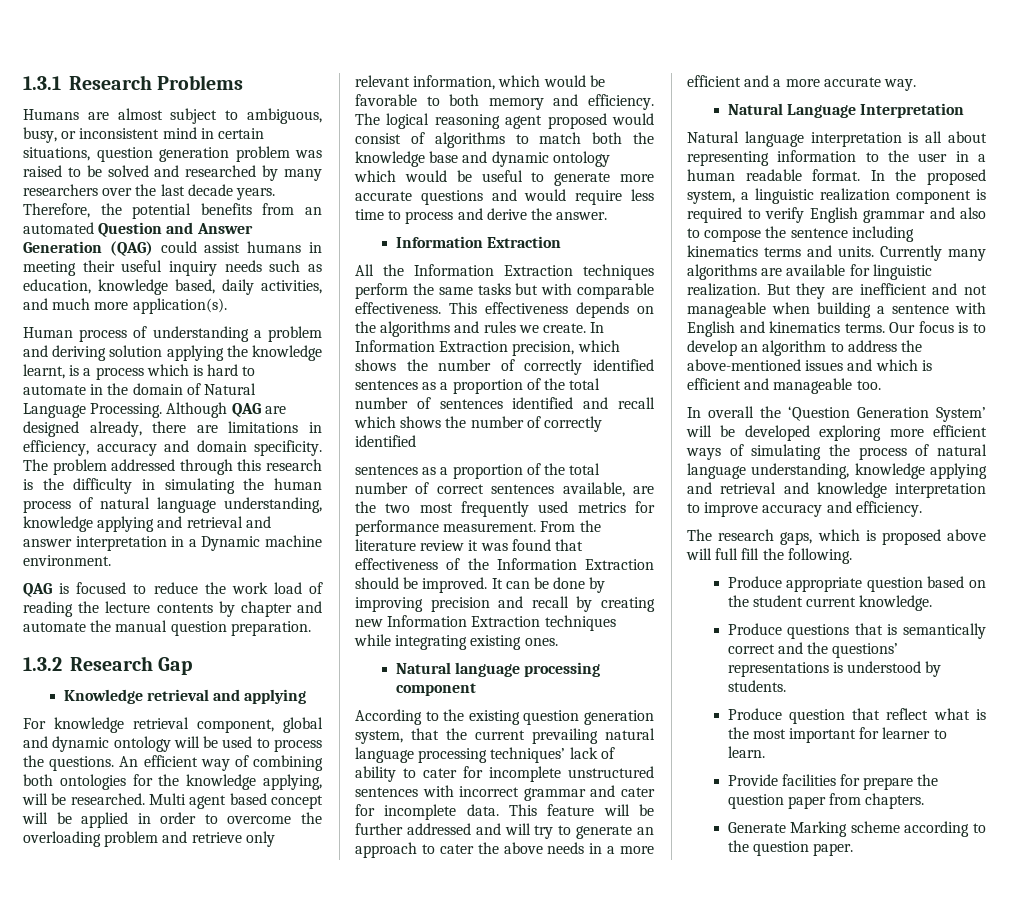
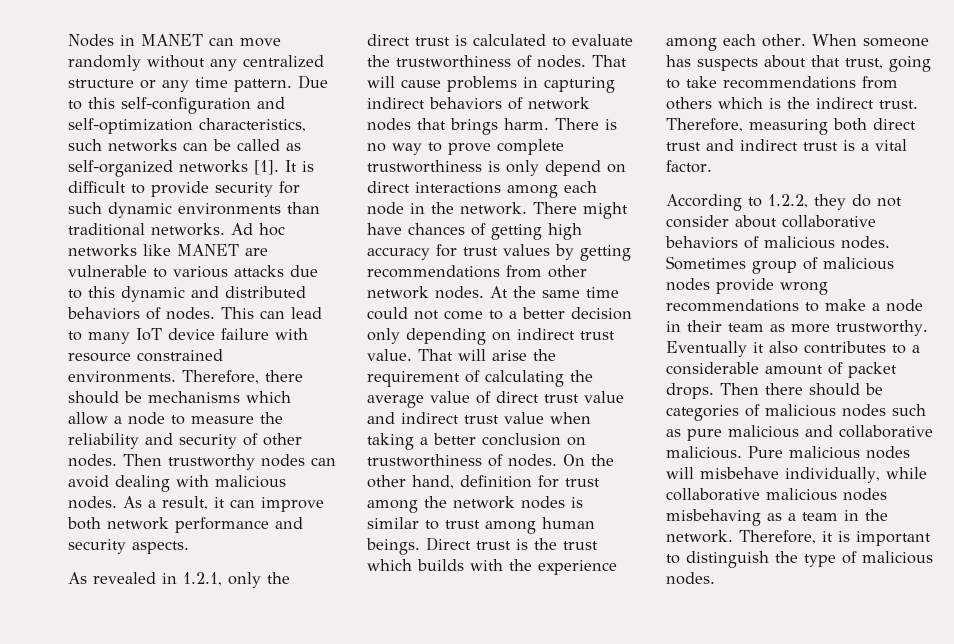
- 1.3.1 Research Problems
- Humans are almost subject to ambiguous, busy, or inconsistent mind in certain situations, question generation problem was raised to be solved and researched by many researchers over the last decade years. Therefore, the potential benefits from an automated Question and Answer Generation (QAG) could assist humans in meeting their useful inquiry needs such as education, knowledge based, daily activities, and much more application(s).
- Human process of understanding a problem and deriving solution applying the knowledge learnt, is a process which is hard to automate in the domain of Natural Language Processing. Although QAG are designed already, there are limitations in efficiency, accuracy and domain specificity. The problem addressed through this research is the difficulty in simulating the human process of natural language understanding, knowledge applying and retrieval and answer interpretation in a Dynamic machine environment.
- QAG is focused to reduce the work load of reading the lecture contents by chapter and automate the manual question preparation.
- 1.3.2 Research Gap
- Knowledge retrieval and applying
- For knowledge retrieval component, global and dynamic ontology will be used to process the questions. An efficient way of combining both ontologies for the knowledge applying, will be researched. Multi agent based concept will be applied in order to overcome the overloading problem and retrieve only relevant information, which would be favorable to both memory and efficiency. The logical reasoning agent proposed would consist of algorithms to match both the knowledge base and dynamic ontology which would be useful to generate more accurate questions and would require less time to process and derive the answer.
- Information Extraction
- All the Information Extraction techniques perform the same tasks but with comparable effectiveness. This effectiveness depends on the algorithms and rules we create. In Information Extraction precision, which shows the number of correctly identified sentences as a proportion of the total number of sentences identified and recall which shows the number of correctly identified
- sentences as a proportion of the total number of correct sentences available, are the two most frequently used metrics for performance measurement. From the literature review it was found that effectiveness of the Information Extraction should be improved. It can be done by improving precision and recall by creating new Information Extraction techniques while integrating existing ones.
- Natural language processing component
- According to the existing question generation system, that the current prevailing natural language processing techniques’ lack of ability to cater for incomplete unstructured sentences with incorrect grammar and cater for incomplete data. This feature will be further addressed and will try to generate an approach to cater the above needs in a more efficient and a more accurate way.
- Natural Language Interpretation
- Natural language interpretation is all about representing information to the user in a human readable format. In the proposed system, a linguistic realization component is required to verify English grammar and also to compose the sentence including kinematics terms and units. Currently many algorithms are available for linguistic realization. But they are inefficient and not manageable when building a sentence with English and kinematics terms. Our focus is to develop an algorithm to address the above-mentioned issues and which is efficient and manageable too.
- In overall the ‘Question Generation System’ will be developed exploring more efficient ways of simulating the process of natural language understanding, knowledge applying and retrieval and knowledge interpretation to improve accuracy and efficiency.
- The research gaps, which is proposed above will full fill the following.
- Produce appropriate question based on the student current knowledge.
- Produce questions that is semantically correct and the questions’ representations is understood by students.
- Produce question that reflect what is the most important for learner to learn.
- Provide facilities for prepare the question paper from chapters.
- Generate Marking scheme according to the question paper.
+ Nodes in MANET can move randomly without any centralized structure or any time pattern. Due to this self-configuration and self-optimization characteristics, such networks can be called as self-organized networks [1]. It is difficult to provide security for such dynamic environments than traditional networks. Ad hoc networks like MANET are vulnerable to various attacks due to this dynamic and distributed behaviors of nodes. This can lead to many IoT device failure with resource constrained environments. Therefore, there should be mechanisms which allow a node to measure the reliability and security of other nodes. Then trustworthy nodes can avoid dealing with malicious nodes. As a result, it can improve both network performance and security aspects.
+ As revealed in 1.2.1, only the direct trust is calculated to evaluate the trustworthiness of nodes. That will cause problems in capturing indirect behaviors of network nodes that brings harm. There is no way to prove complete trustworthiness is only depend on direct interactions among each node in the network. There might have chances of getting high accuracy for trust values by getting recommendations from other network nodes. At the same time could not come to a better decision only depending on indirect trust value. That will arise the requirement of calculating the average value of direct trust value and indirect trust value when taking a better conclusion on trustworthiness of nodes. On the other hand, definition for trust among the network nodes is similar to trust among human beings. Direct trust is the trust which builds with the experience among each other. When someone has suspects about that trust, going to take recommendations from others which is the indirect trust. Therefore, measuring both direct trust and indirect trust is a vital factor.
+ According to 1.2.2, they do not consider about collaborative behaviors of malicious nodes. Sometimes group of malicious nodes provide wrong recommendations to make a node in their team as more trustworthy. Eventually it also contributes to a considerable amount of packet drops. Then there should be categories of malicious nodes such as pure malicious and collaborative malicious. Pure malicious nodes will misbehave individually, while collaborative malicious nodes misbehaving as a team in the network. Therefore, it is important to distinguish the type of malicious nodes.

